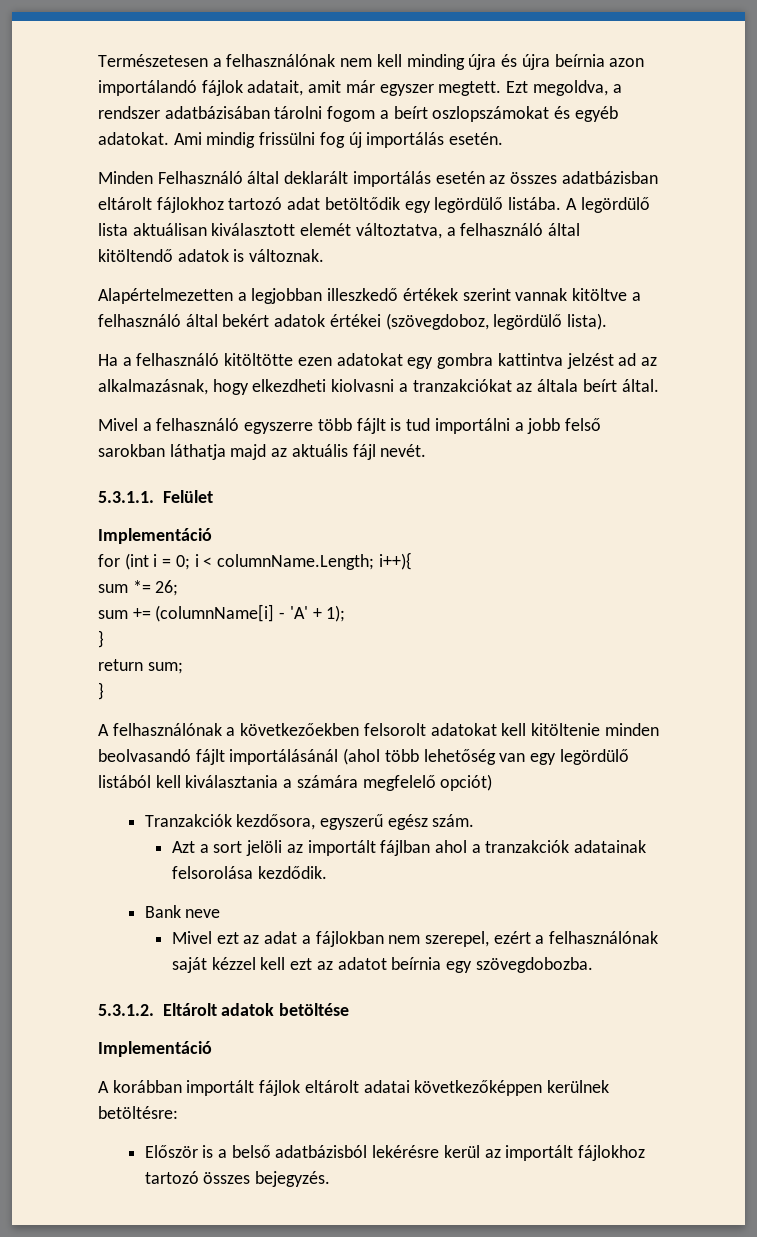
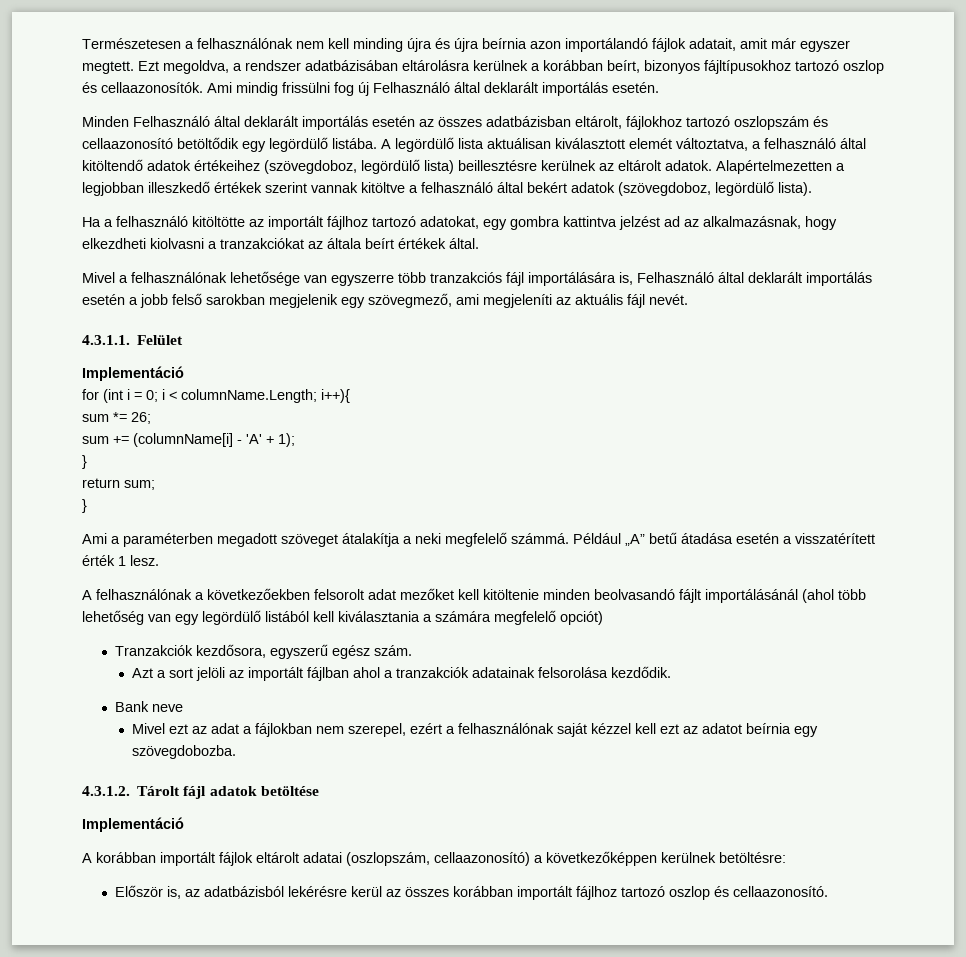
- Ezt megoldva, a rendszer adatbázisában tárolni fogom a beírt oszlopszámokat és egyéb adatokat.
+ Ezt megoldva, a rendszer adatbázisában eltárolásra kerülnek a korábban beírt, bizonyos fájltípusokhoz tartozó oszlop és cellaazonosítók.
- Ami mindig frissülni fog új importálás esetén.
+ Ami mindig frissülni fog új Felhasználó által deklarált importálás esetén.
- Minden Felhasználó által deklarált importálás esetén az összes adatbázisban eltárolt fájlokhoz tartozó adat betöltődik egy legördülő listába.
+ Minden Felhasználó által deklarált importálás esetén az összes adatbázisban eltárolt, fájlokhoz tartozó oszlopszám és cellaazonosító betöltődik egy legördülő listába.
- A legördülő lista aktuálisan kiválasztott elemét változtatva, a felhasználó által kitöltendő adatok is változnak.
- Alapértelmezetten a legjobban illeszkedő értékek szerint vannak kitöltve a felhasználó által bekért adatok értékei (szövegdoboz, legördülő lista).
+ A legördülő lista aktuálisan kiválasztott elemét változtatva, a felhasználó által kitöltendő adatok értékeihez (szövegdoboz, legördülő lista) beillesztésre kerülnek az eltárolt adatok. Alapértelmezetten a legjobban illeszkedő értékek szerint vannak kitöltve a felhasználó által bekért adatok (szövegdoboz, legördülő lista).
- Ha a felhasználó kitöltötte ezen adatokat egy gombra kattintva jelzést ad az alkalmazásnak, hogy elkezdheti kiolvasni a tranzakciókat az általa beírt által.
+ Ha a felhasználó kitöltötte az importált fájlhoz tartozó adatokat, egy gombra kattintva jelzést ad az alkalmazásnak, hogy elkezdheti kiolvasni a tranzakciókat az általa beírt értékek által.
- Mivel a felhasználó egyszerre több fájlt is tud importálni a jobb felső sarokban láthatja majd az aktuális fájl nevét.
+ Mivel a felhasználónak lehetősége van egyszerre több tranzakciós fájl importálására is, Felhasználó által deklarált importálás esetén a jobb felső sarokban megjelenik egy szövegmező, ami megjeleníti az aktuális fájl nevét.
- 5.3.1.1. Felület
+ 4.3.1.1. Felület
+ Ami a paraméterben megadott szöveget átalakítja a neki megfelelő számmá. Például „A” betű átadása esetén a visszatérített érték 1 lesz.
- A felhasználónak a következőekben felsorolt adatokat kell kitöltenie minden beolvasandó fájlt importálásánál (ahol több lehetőség van egy legördülő listából kell kiválasztania a számára megfelelő opciót)
+ A felhasználónak a következőekben felsorolt adat mezőket kell kitöltenie minden beolvasandó fájlt importálásánál (ahol több lehetőség van egy legördülő listából kell kiválasztania a számára megfelelő opciót)
- 5.3.1.2. Eltárolt adatok betöltése
+ 4.3.1.2. Tárolt fájl adatok betöltése
- A korábban importált fájlok eltárolt adatai következőképpen kerülnek betöltésre:
+ A korábban importált fájlok eltárolt adatai (oszlopszám, cellaazonosító) a következőképpen kerülnek betöltésre:
- Először is a belső adatbázisból lekérésre kerül az importált fájlokhoz tartozó összes bejegyzés.
+ Először is, az adatbázisból lekérésre kerül az összes korábban importált fájlhoz tartozó oszlop és cellaazonosító.

